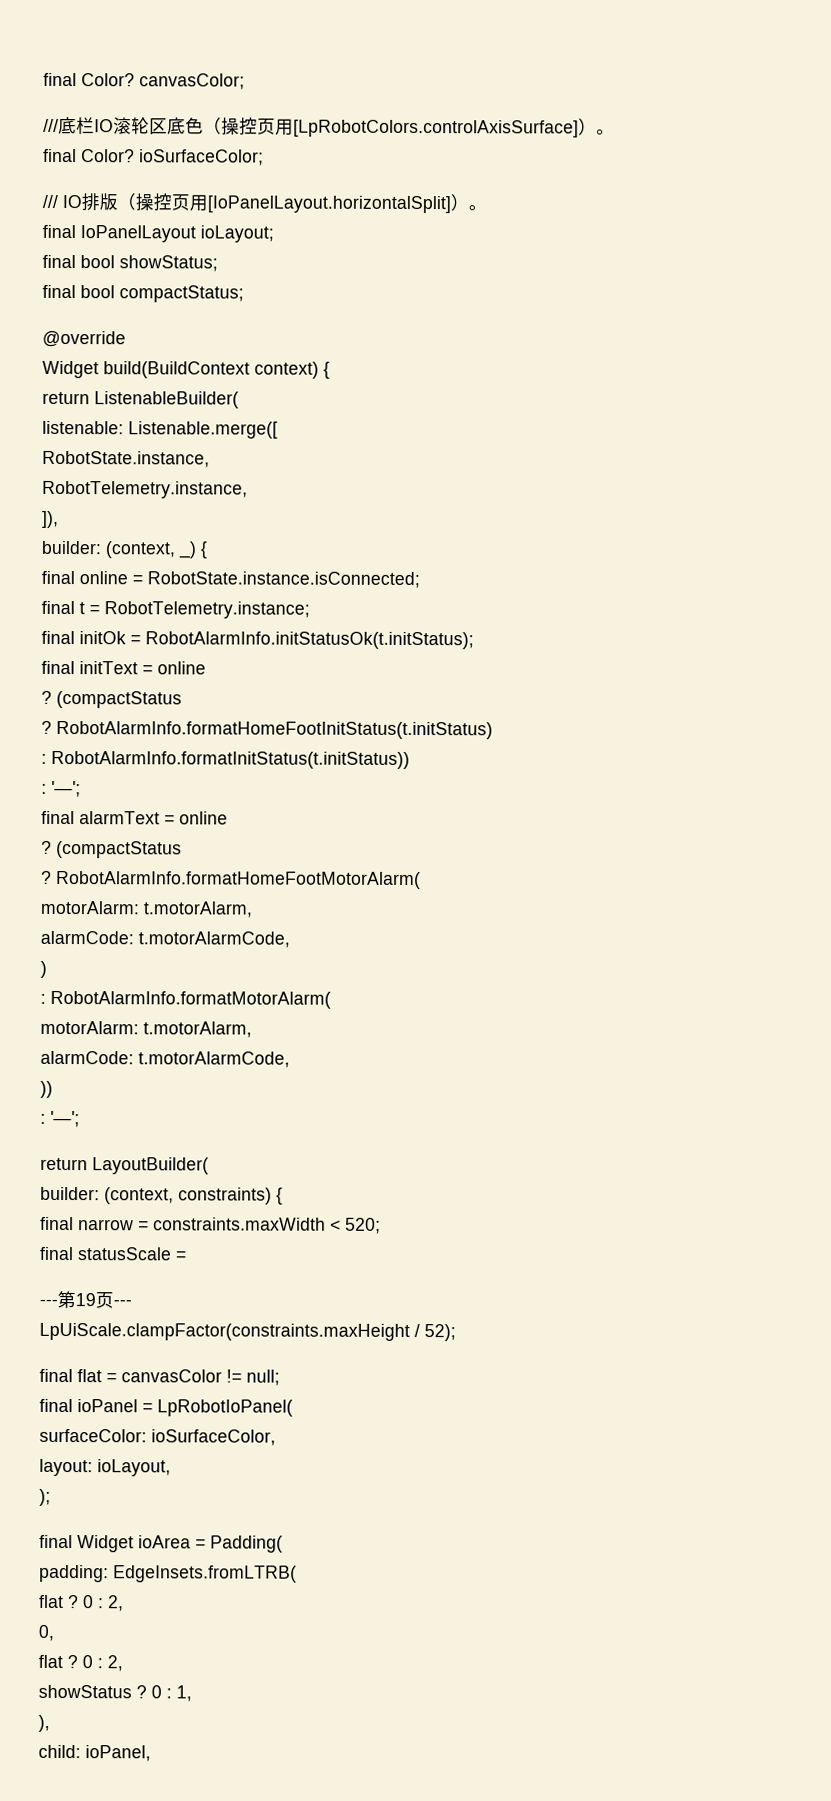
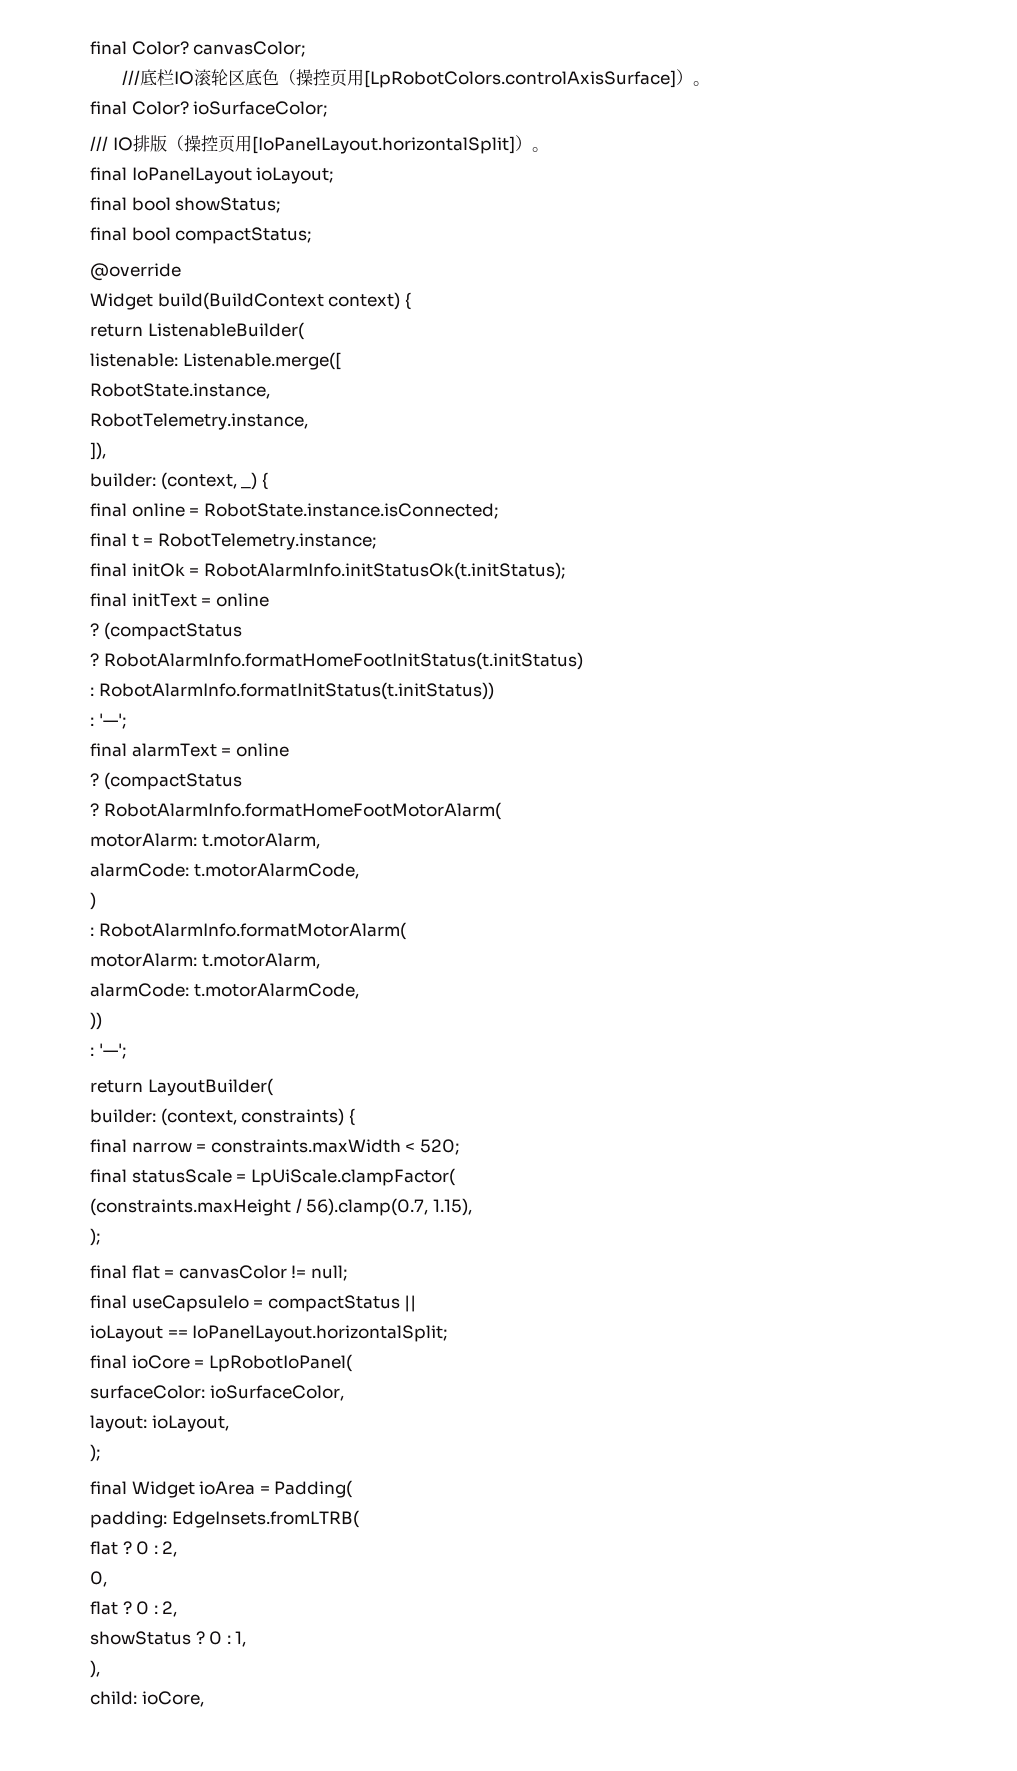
- final statusScale =
- ---第19页---
- LpUiScale.clampFactor(constraints.maxHeight / 52);
+ final statusScale = LpUiScale.clampFactor(
+ (constraints.maxHeight / 56).clamp(0.7, 1.15),
+ );
- final ioPanel = LpRobotIoPanel(
+ final useCapsuleIo = compactStatus ||
+ ioLayout == IoPanelLayout.horizontalSplit;
+ final ioCore = LpRobotIoPanel(
- child: ioPanel,
+ child: ioCore,

